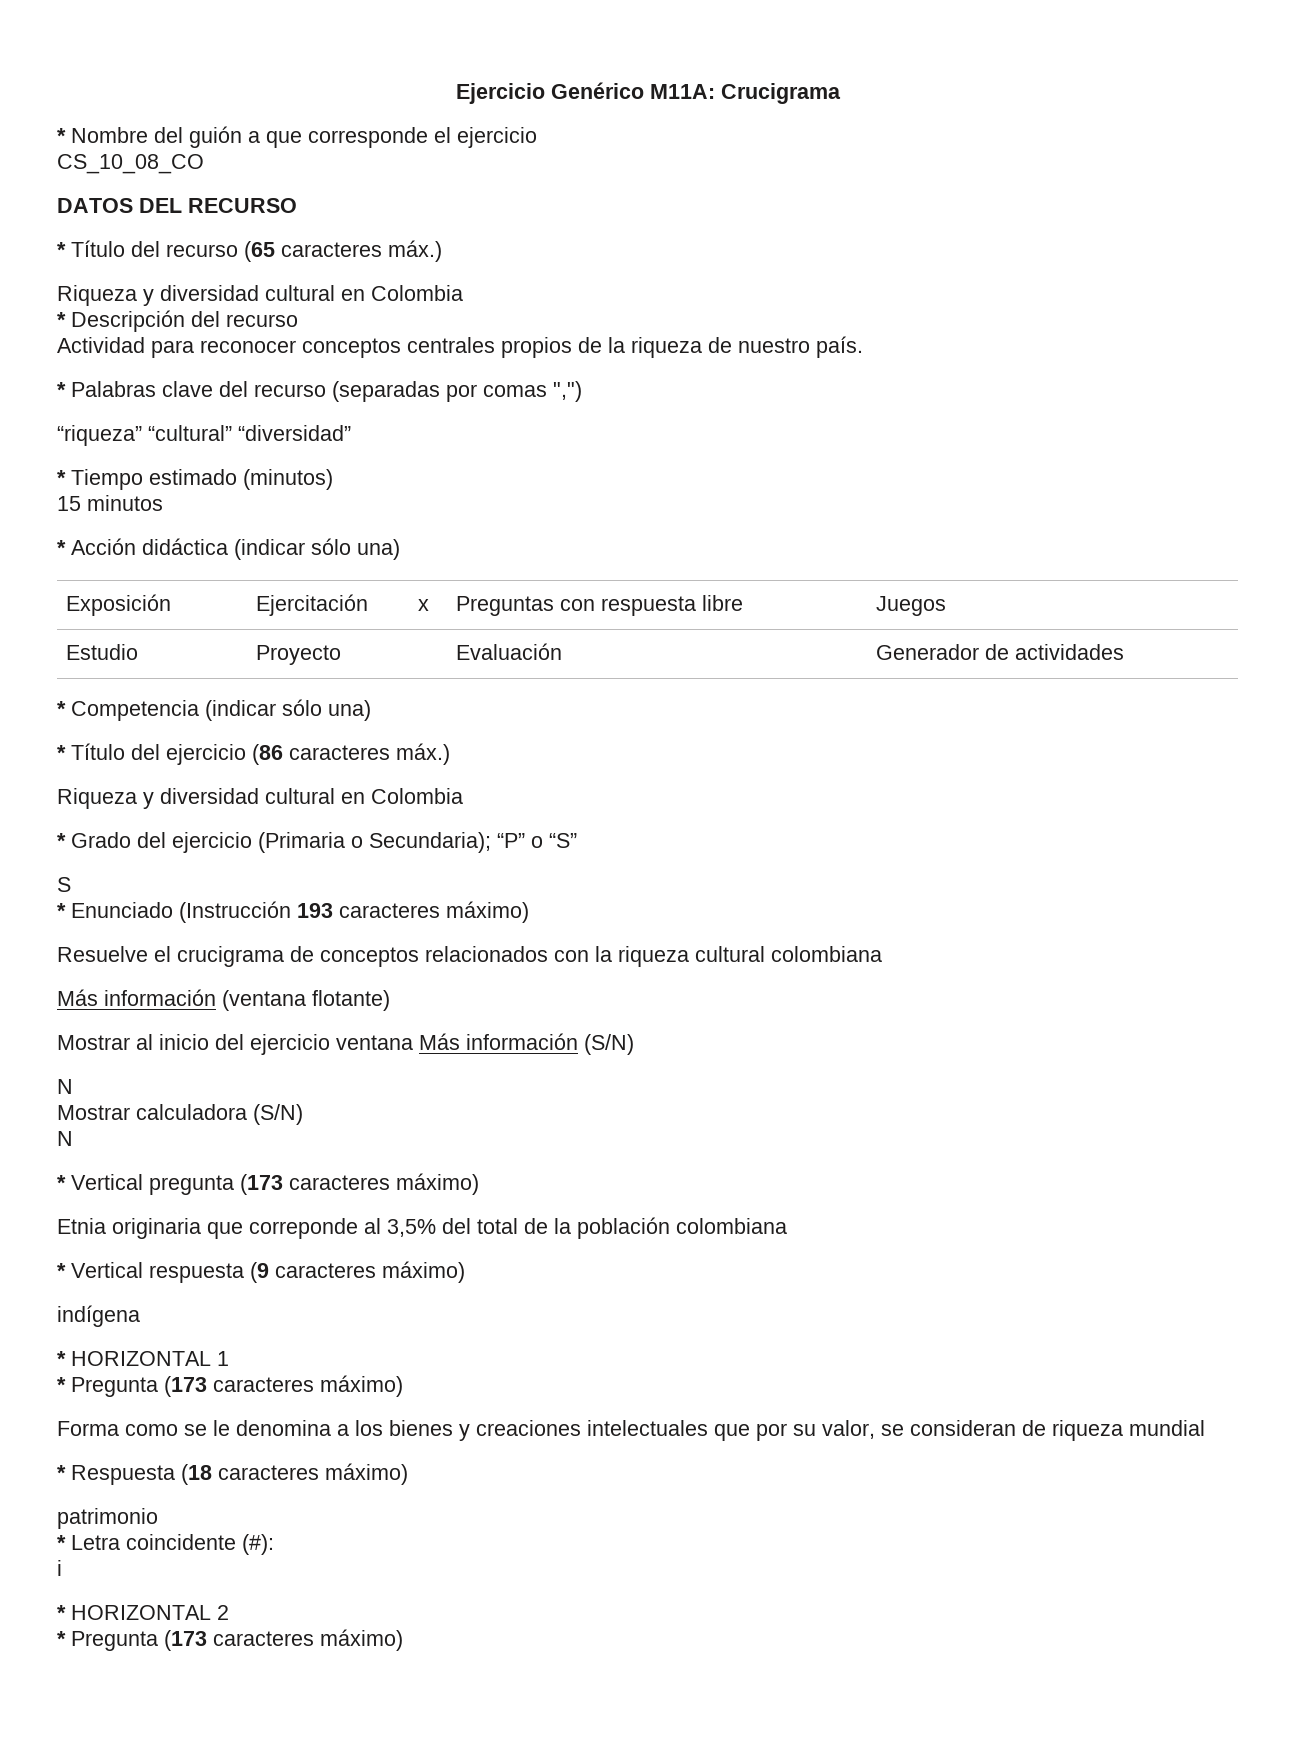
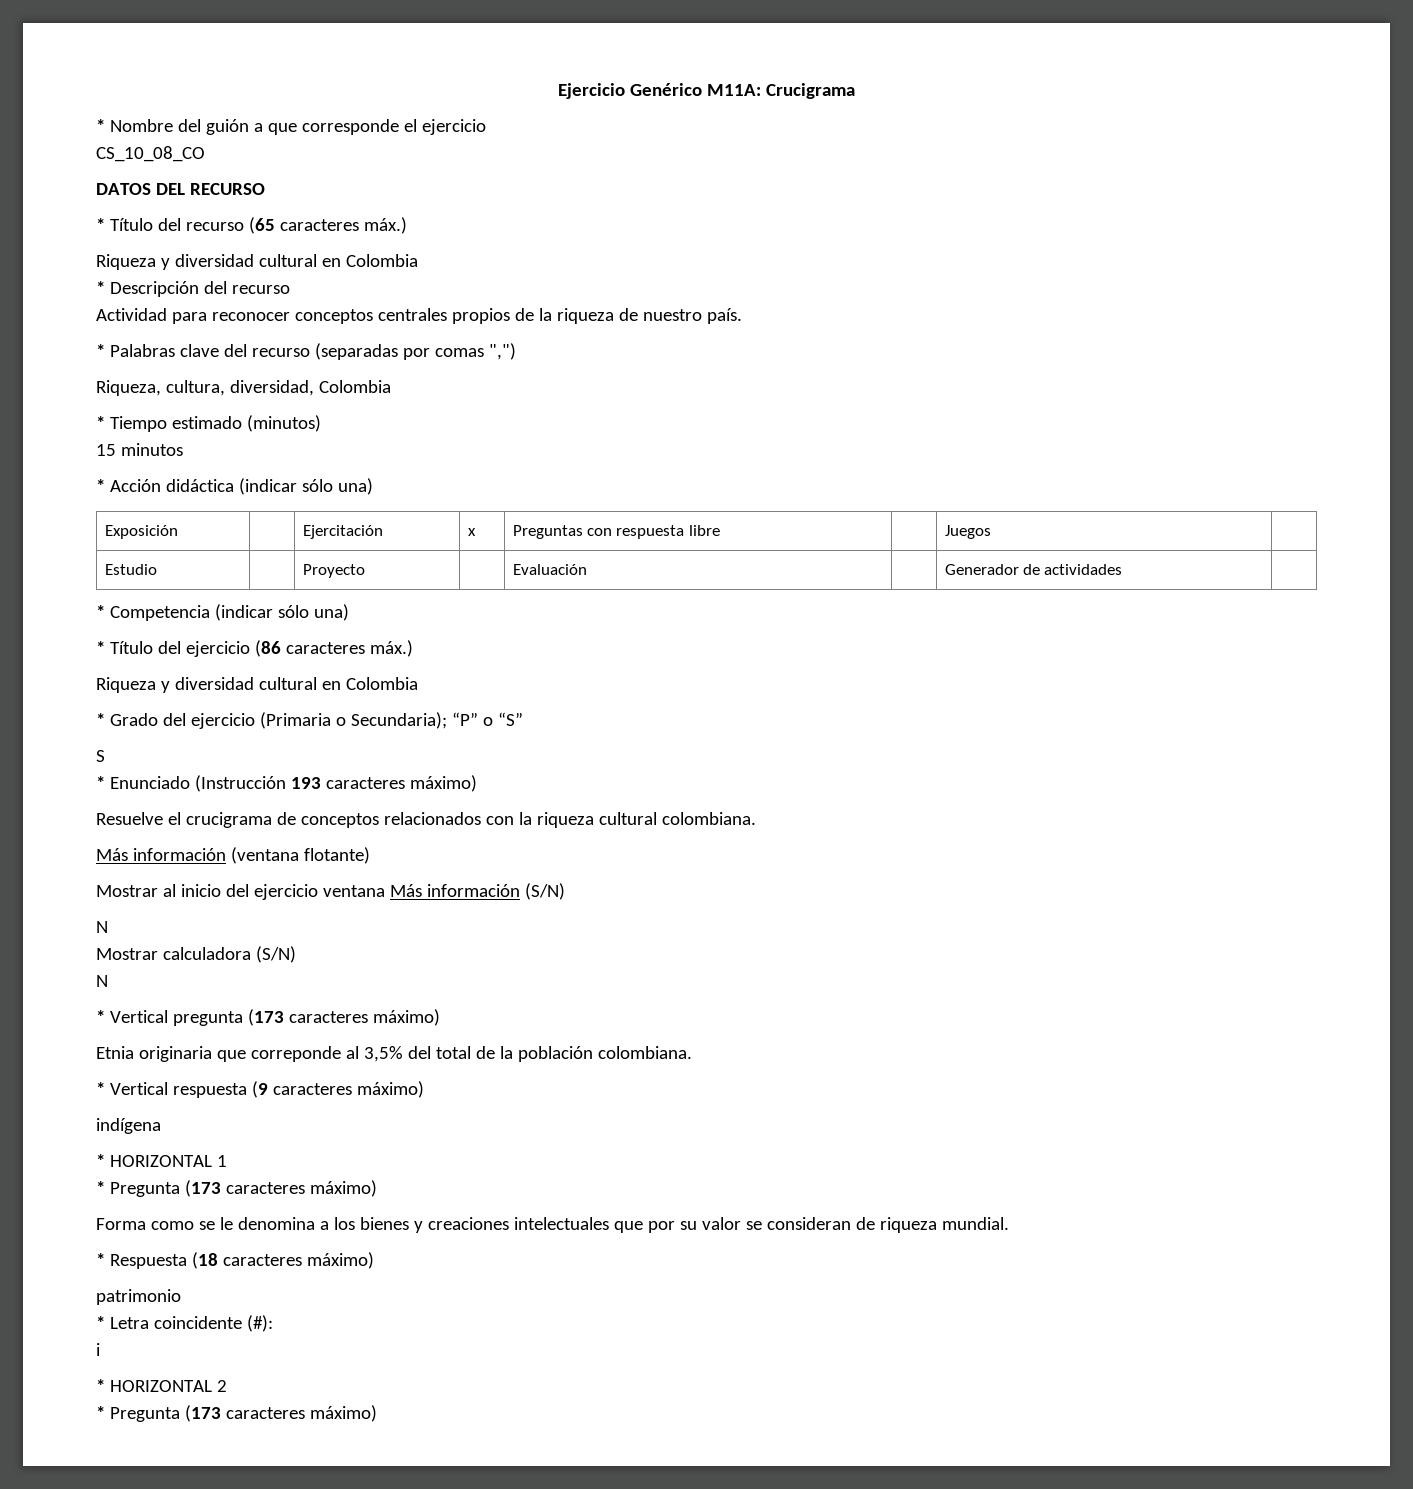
- “riqueza” “cultural” “diversidad”
+ Riqueza, cultura, diversidad, Colombia
- Resuelve el crucigrama de conceptos relacionados con la riqueza cultural colombiana
+ Resuelve el crucigrama de conceptos relacionados con la riqueza cultural colombiana.
- Etnia originaria que correponde al 3,5% del total de la población colombiana
+ Etnia originaria que correponde al 3,5% del total de la población colombiana.
- Forma como se le denomina a los bienes y creaciones intelectuales que por su valor, se consideran de riqueza mundial
+ Forma como se le denomina a los bienes y creaciones intelectuales que por su valor se consideran de riqueza mundial.

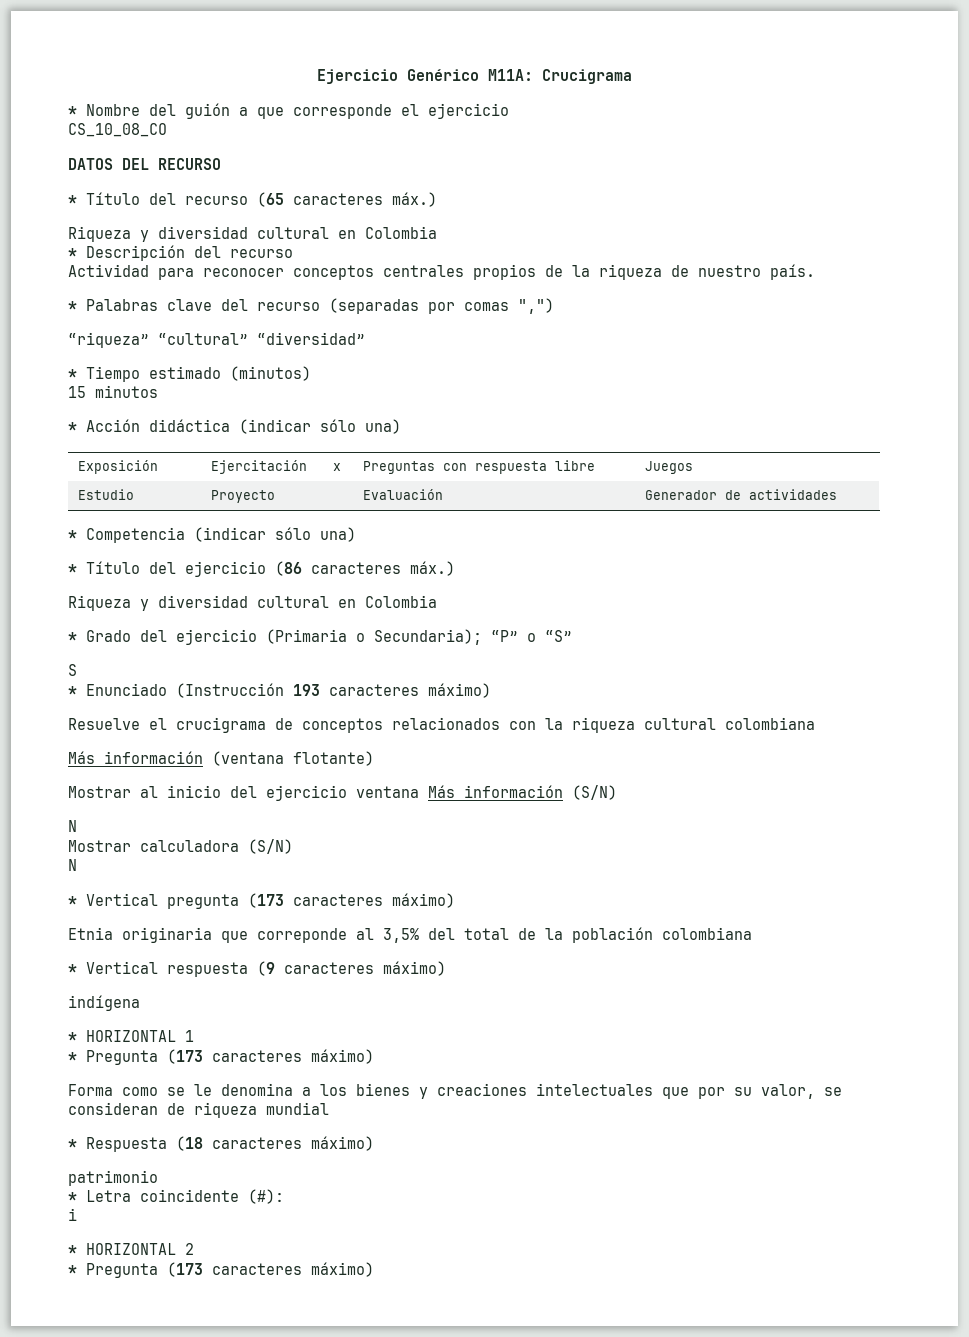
- Riqueza, cultura, diversidad, Colombia
+ “riqueza” “cultural” “diversidad”
- Resuelve el crucigrama de conceptos relacionados con la riqueza cultural colombiana.
+ Resuelve el crucigrama de conceptos relacionados con la riqueza cultural colombiana
- Etnia originaria que correponde al 3,5% del total de la población colombiana.
+ Etnia originaria que correponde al 3,5% del total de la población colombiana
- Forma como se le denomina a los bienes y creaciones intelectuales que por su valor se consideran de riqueza mundial.
+ Forma como se le denomina a los bienes y creaciones intelectuales que por su valor, se consideran de riqueza mundial

